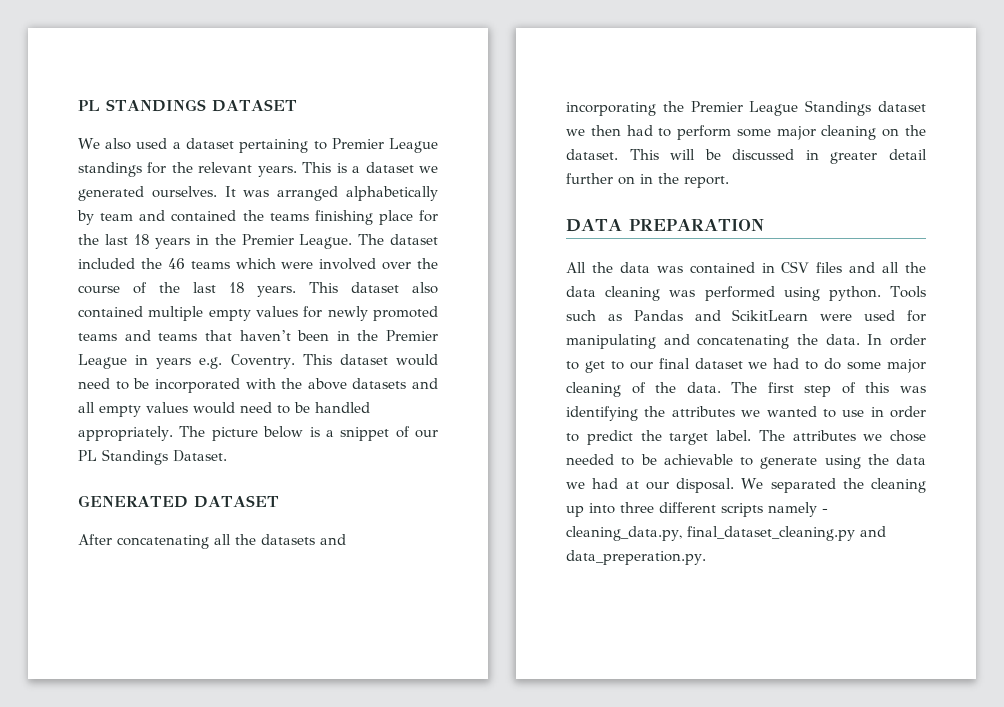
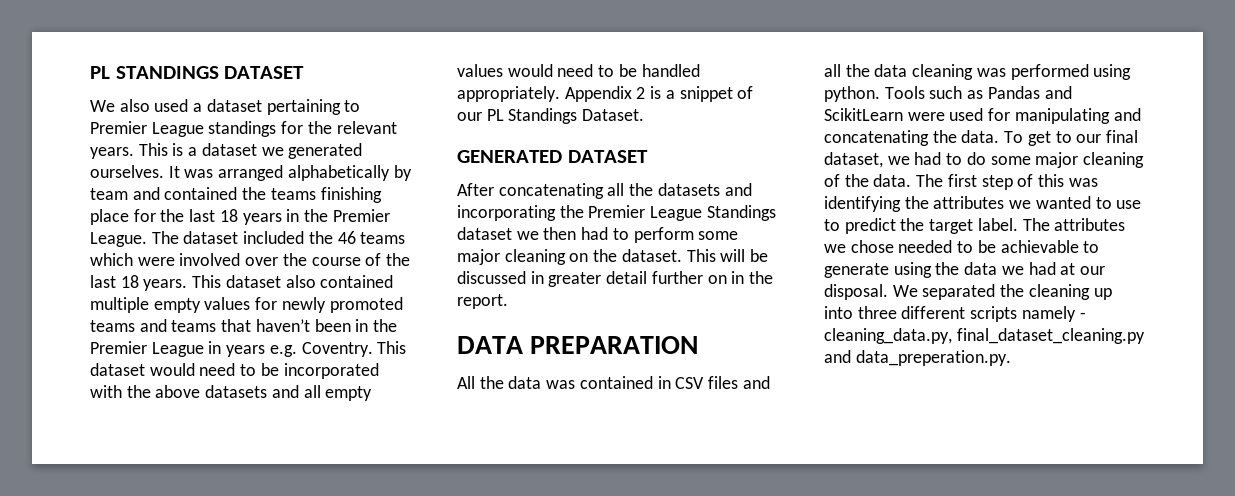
- The picture below is a snippet of our PL Standings Dataset.
+ Appendix 2 is a snippet of our PL Standings Dataset.
- In order to get to our final dataset we had to do some major cleaning of the data.
+ To get to our final dataset, we had to do some major cleaning of the data.
- The first step of this was identifying the attributes we wanted to use in order to predict the target label.
+ The first step of this was identifying the attributes we wanted to use to predict the target label.

